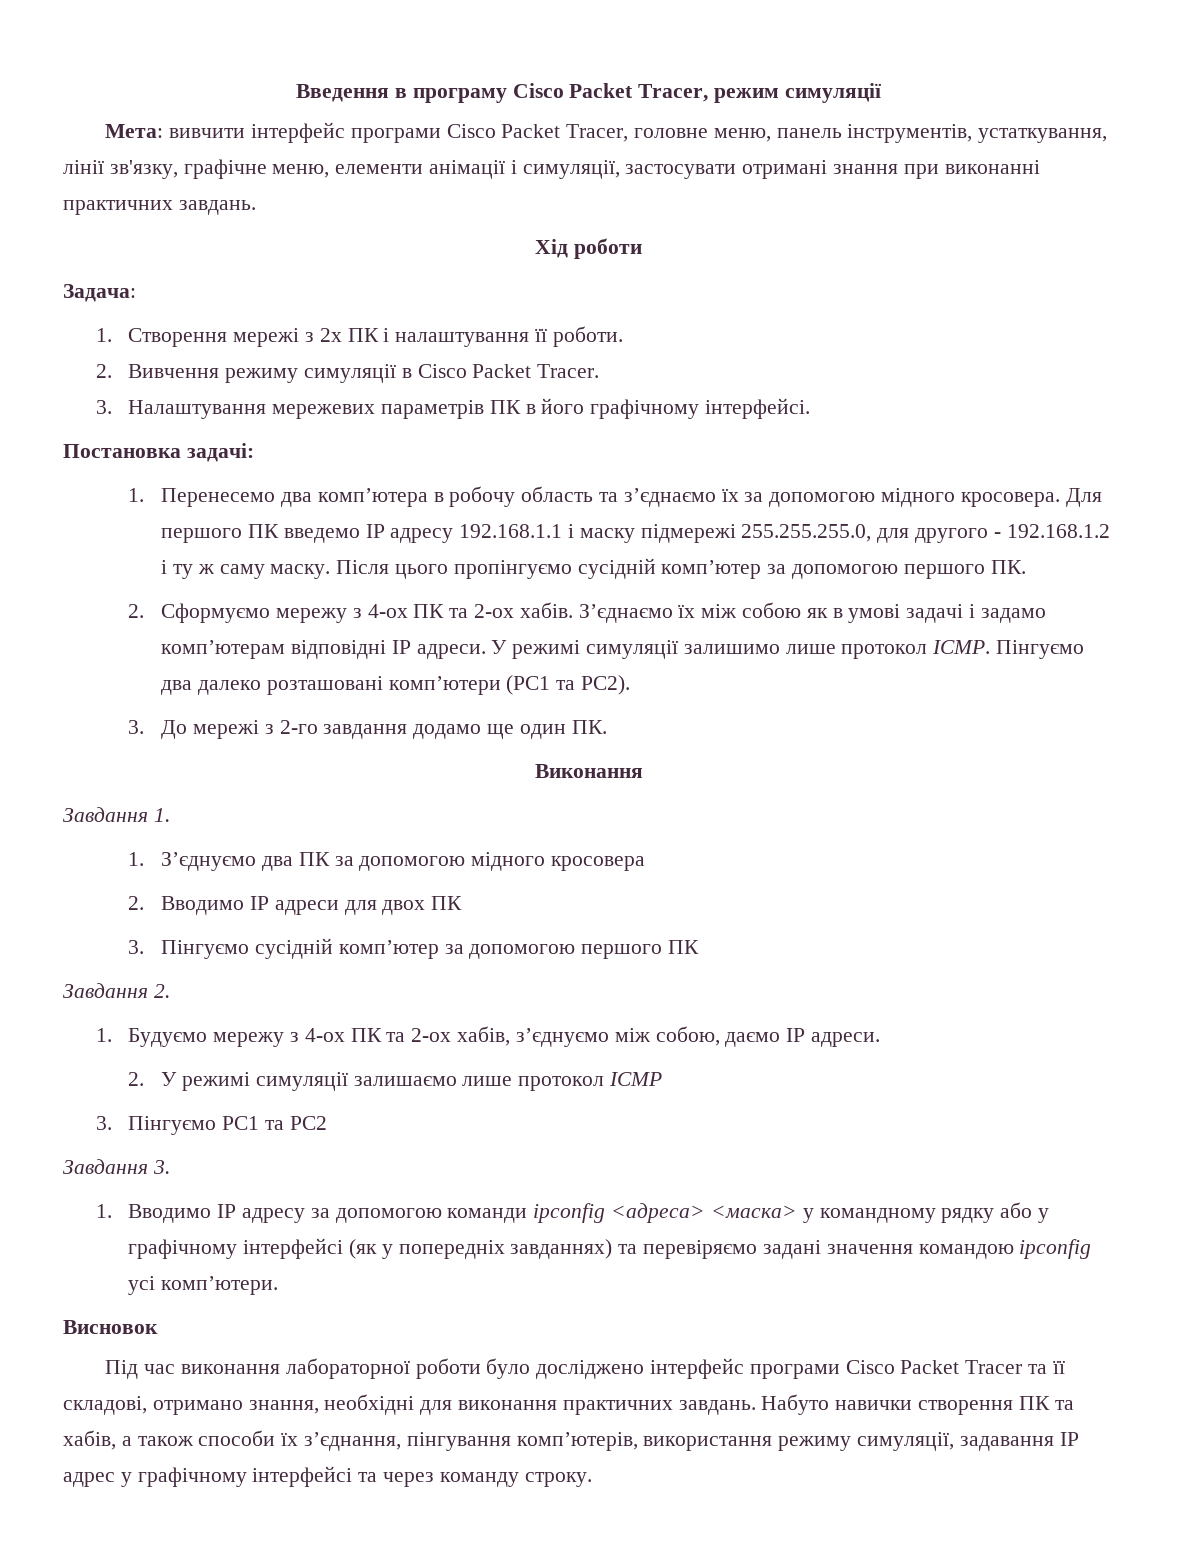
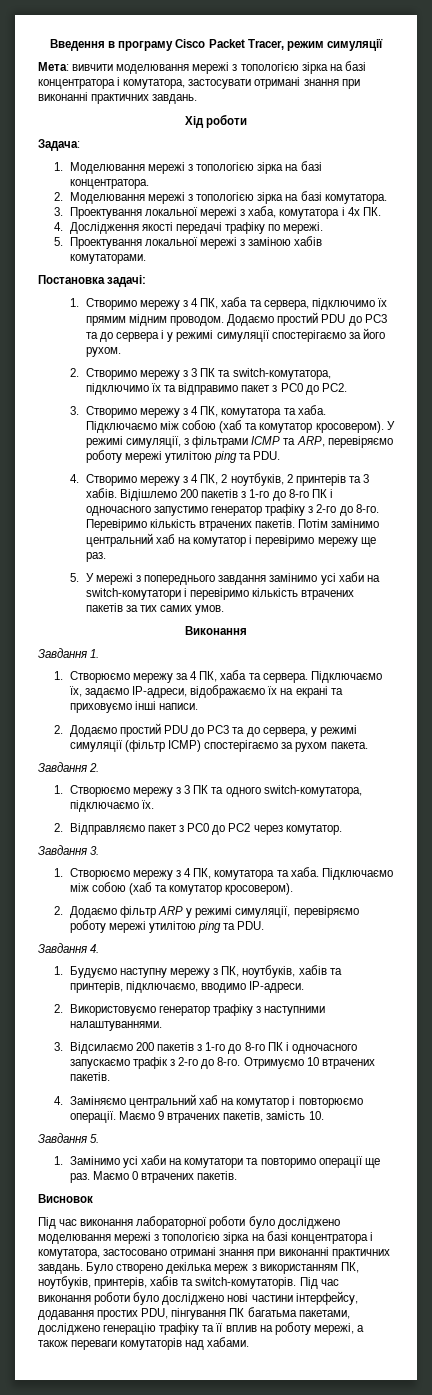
- Мета: вивчити інтерфейс програми Cisco Packet Tracer, головне меню, панель інструментів, устаткування, лінії зв'язку, графічне меню, елементи анімації і симуляції, застосувати отримані знання при виконанні практичних завдань.
+ Мета: вивчити моделювання мережі з топологією зірка на базі концентратора і комутатора, застосувати отримані знання при виконанні практичних завдань.
- 1. Створення мережі з 2х ПК і налаштування її роботи.
- 2. Вивчення режиму симуляції в Cisco Packet Tracer.
- 3. Налаштування мережевих параметрів ПК в його графічному інтерфейсі.
+ 1. Моделювання мережі з топологією зірка на базі концентратора.
+ 2. Моделювання мережі з топологією зірка на базі комутатора.
+ 3. Проектування локальної мережі з хаба, комутатора і 4х ПК.
+ 4. Дослідження якості передачі трафіку по мережі.
+ 5. Проектування локальної мережі з заміною хабів комутаторами.
  Постановка задачі:
- 1. Перенесемо два комп’ютера в робочу область та з’єднаємо їх за допомогою мідного кросовера. Для першого ПК введемо IP адресу 192.168.1.1 і маску підмережі 255.255.255.0, для другого - 192.168.1.2 і ту ж саму маску. Після цього пропінгуємо сусідній комп’ютер за допомогою першого ПК.
- 2. Сформуємо мережу з 4-ох ПК та 2-ох хабів. З’єднаємо їх між собою як в умові задачі і задамо комп’ютерам відповідні IP адреси. У режимі симуляції залишимо лише протокол ICMP. Пінгуємо два далеко розташовані комп’ютери (PC1 та PC2).
- 3. До мережі з 2-го завдання додамо ще один ПК.
+ 1. Створимо мережу з 4 ПК, хаба та сервера, підключимо їх прямим мідним проводом. Додаємо простий PDU до PC3 та до сервера і у режимі симуляції спостерігаємо за його рухом.
+ 2. Створимо мережу з 3 ПК та switch-комутатора, підключимо їх та відправимо пакет з PC0 до PC2.
+ 3. Створимо мережу з 4 ПК, комутатора та хаба. Підключаємо між собою (хаб та комутатор кросовером). У режимі симуляції, з фільтрами ICMP та ARP, перевіряємо роботу мережі утилітою ping та PDU.
+ 4. Створимо мережу з 4 ПК, 2 ноутбуків, 2 принтерів та 3 хабів. Відішлемо 200 пакетів з 1-го до 8-го ПК і одночасного запустимо генератор трафіку з 2-го до 8-го. Перевіримо кількість втрачених пакетів. Потім замінимо центральний хаб на комутатор і перевіримо мережу ще раз.
+ 5. У мережі з попереднього завдання замінимо усі хаби на switch-комутатори і перевіримо кількість втрачених пакетів за тих самих умов.
  Виконання
  Завдання 1.
- 1. З’єднуємо два ПК за допомогою мідного кросовера
- 2. Вводимо IP адреси для двох ПК
- 3. Пінгуємо сусідній комп’ютер за допомогою першого ПК
+ 1. Створюємо мережу за 4 ПК, хаба та сервера. Підключаємо їх, задаємо IP-адреси, відображаємо їх на екрані та приховуємо інші написи.
+ 2. Додаємо простий PDU до PC3 та до сервера, у режимі симуляції (фільтр ICMP) спостерігаємо за рухом пакета.
- 1. Будуємо мережу з 4-ох ПК та 2-ох хабів, з’єднуємо між собою, даємо IP адреси.
- 2. У режимі симуляції залишаємо лише протокол ICMP
- 3. Пінгуємо PC1 та PC2
+ 1. Створюємо мережу з 3 ПК та одного switch-комутатора, підключаємо їх.
+ 2. Відправляємо пакет з PC0 до PC2 через комутатор.
- 1. Вводимо IP адресу за допомогою команди ipconfig <адреса> <маска> у командному рядку або у графічному інтерфейсі (як у попередніх завданнях) та перевіряємо задані значення командою ipconfig усі комп’ютери.
+ 1. Створюємо мережу з 4 ПК, комутатора та хаба. Підключаємо між собою (хаб та комутатор кросовером).
+ 2. Додаємо фільтр ARP у режимі симуляції, перевіряємо роботу мережі утилітою ping та PDU.
+ Завдання 4.
+ 1. Будуємо наступну мережу з ПК, ноутбуків, хабів та принтерів, підключаємо, вводимо IP-адреси.
+ 2. Використовуємо генератор трафіку з наступними налаштуваннями.
+ 3. Відсилаємо 200 пакетів з 1-го до 8-го ПК і одночасного запускаємо трафік з 2-го до 8-го. Отримуємо 10 втрачених пакетів.
+ 4. Заміняємо центральний хаб на комутатор і повторюємо операції. Маємо 9 втрачених пакетів, замість 10.
+ Завдання 5.
+ 1. Замінимо усі хаби на комутатори та повторимо операції ще раз. Маємо 0 втрачених пакетів.
- Під час виконання лабораторної роботи було досліджено інтерфейс програми Cisco Packet Tracer та її складові, отримано знання, необхідні для виконання практичних завдань. Набуто навички створення ПК та хабів, а також способи їх з’єднання, пінгування комп’ютерів, використання режиму симуляції, задавання IP адрес у графічному інтерфейсі та через команду строку.
+ Під час виконання лабораторної роботи було досліджено моделювання мережі з топологією зірка на базі концентратора і комутатора, застосовано отримані знання при виконанні практичних завдань. Було створено декілька мереж з використанням ПК, ноутбуків, принтерів, хабів та switch-комутаторів. Під час виконання роботи було досліджено нові частини інтерфейсу, додавання простих PDU, пінгування ПК багатьма пакетами, досліджено генерацію трафіку та її вплив на роботу мережі, а також переваги комутаторів над хабами.

